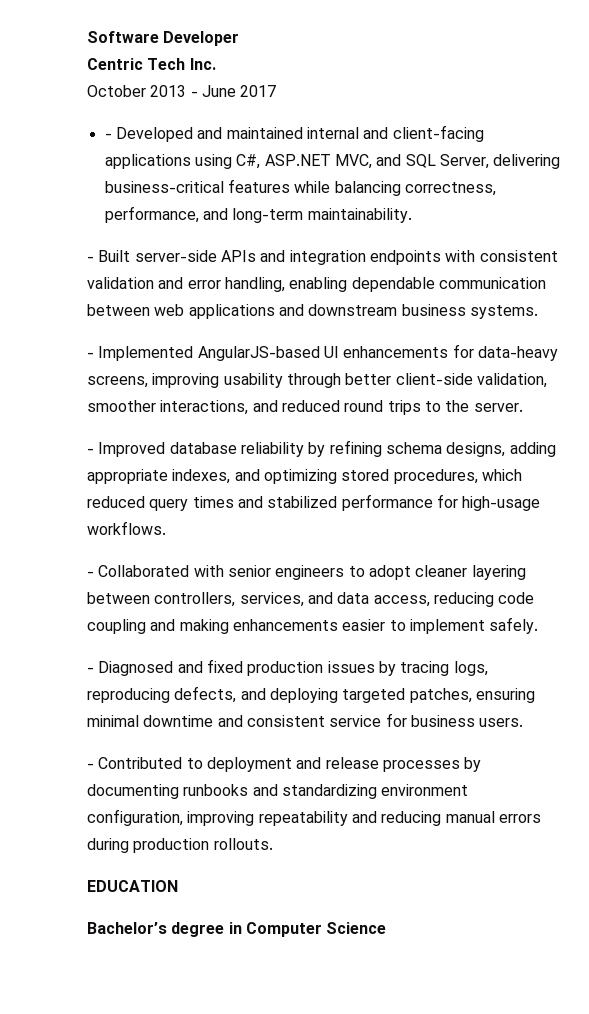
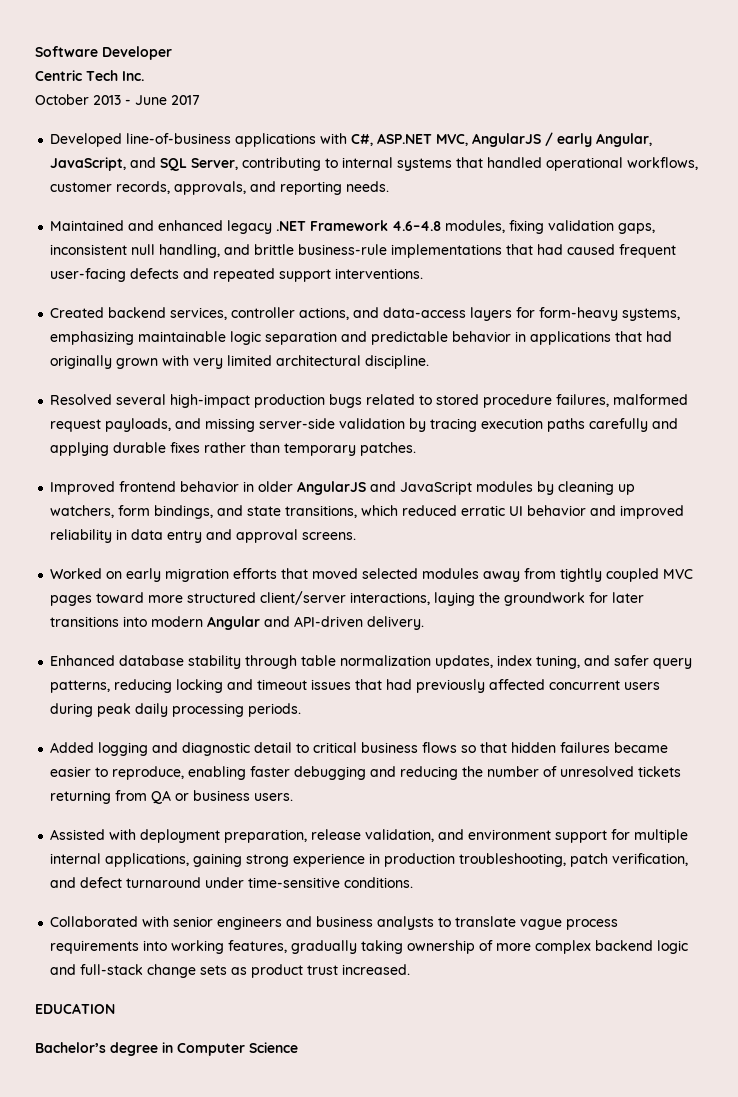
- - Developed and maintained internal and client-facing applications using C#, ASP.NET MVC, and SQL Server, delivering business-critical features while balancing correctness, performance, and long-term maintainability.
- - Built server-side APIs and integration endpoints with consistent validation and error handling, enabling dependable communication between web applications and downstream business systems.
- - Implemented AngularJS-based UI enhancements for data-heavy screens, improving usability through better client-side validation, smoother interactions, and reduced round trips to the server.
- - Improved database reliability by refining schema designs, adding appropriate indexes, and optimizing stored procedures, which reduced query times and stabilized performance for high-usage workflows.
- - Collaborated with senior engineers to adopt cleaner layering between controllers, services, and data access, reducing code coupling and making enhancements easier to implement safely.
- - Diagnosed and fixed production issues by tracing logs, reproducing defects, and deploying targeted patches, ensuring minimal downtime and consistent service for business users.
- - Contributed to deployment and release processes by documenting runbooks and standardizing environment configuration, improving repeatability and reducing manual errors during production rollouts.
+ Developed line-of-business applications with C#, ASP.NET MVC, AngularJS / early Angular, JavaScript, and SQL Server, contributing to internal systems that handled operational workflows, customer records, approvals, and reporting needs.
+ Maintained and enhanced legacy .NET Framework 4.6–4.8 modules, fixing validation gaps, inconsistent null handling, and brittle business-rule implementations that had caused frequent user-facing defects and repeated support interventions.
+ Created backend services, controller actions, and data-access layers for form-heavy systems, emphasizing maintainable logic separation and predictable behavior in applications that had originally grown with very limited architectural discipline.
+ Resolved several high-impact production bugs related to stored procedure failures, malformed request payloads, and missing server-side validation by tracing execution paths carefully and applying durable fixes rather than temporary patches.
+ Improved frontend behavior in older AngularJS and JavaScript modules by cleaning up watchers, form bindings, and state transitions, which reduced erratic UI behavior and improved reliability in data entry and approval screens.
+ Worked on early migration efforts that moved selected modules away from tightly coupled MVC pages toward more structured client/server interactions, laying the groundwork for later transitions into modern Angular and API-driven delivery.
+ Enhanced database stability through table normalization updates, index tuning, and safer query patterns, reducing locking and timeout issues that had previously affected concurrent users during peak daily processing periods.
+ Added logging and diagnostic detail to critical business flows so that hidden failures became easier to reproduce, enabling faster debugging and reducing the number of unresolved tickets returning from QA or business users.
+ Assisted with deployment preparation, release validation, and environment support for multiple internal applications, gaining strong experience in production troubleshooting, patch verification, and defect turnaround under time-sensitive conditions.
+ Collaborated with senior engineers and business analysts to translate vague process requirements into working features, gradually taking ownership of more complex backend logic and full-stack change sets as product trust increased.

